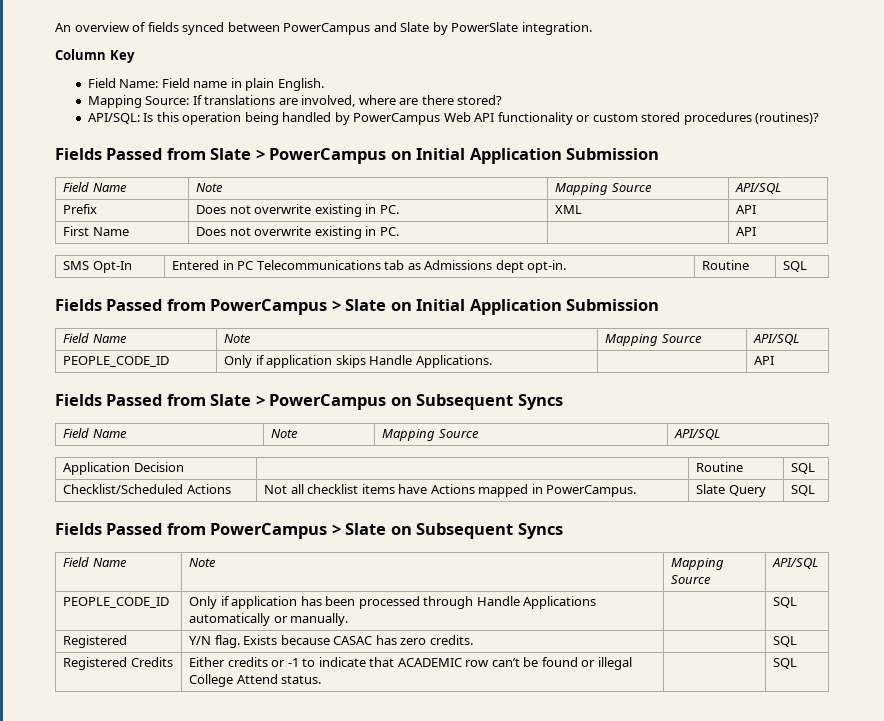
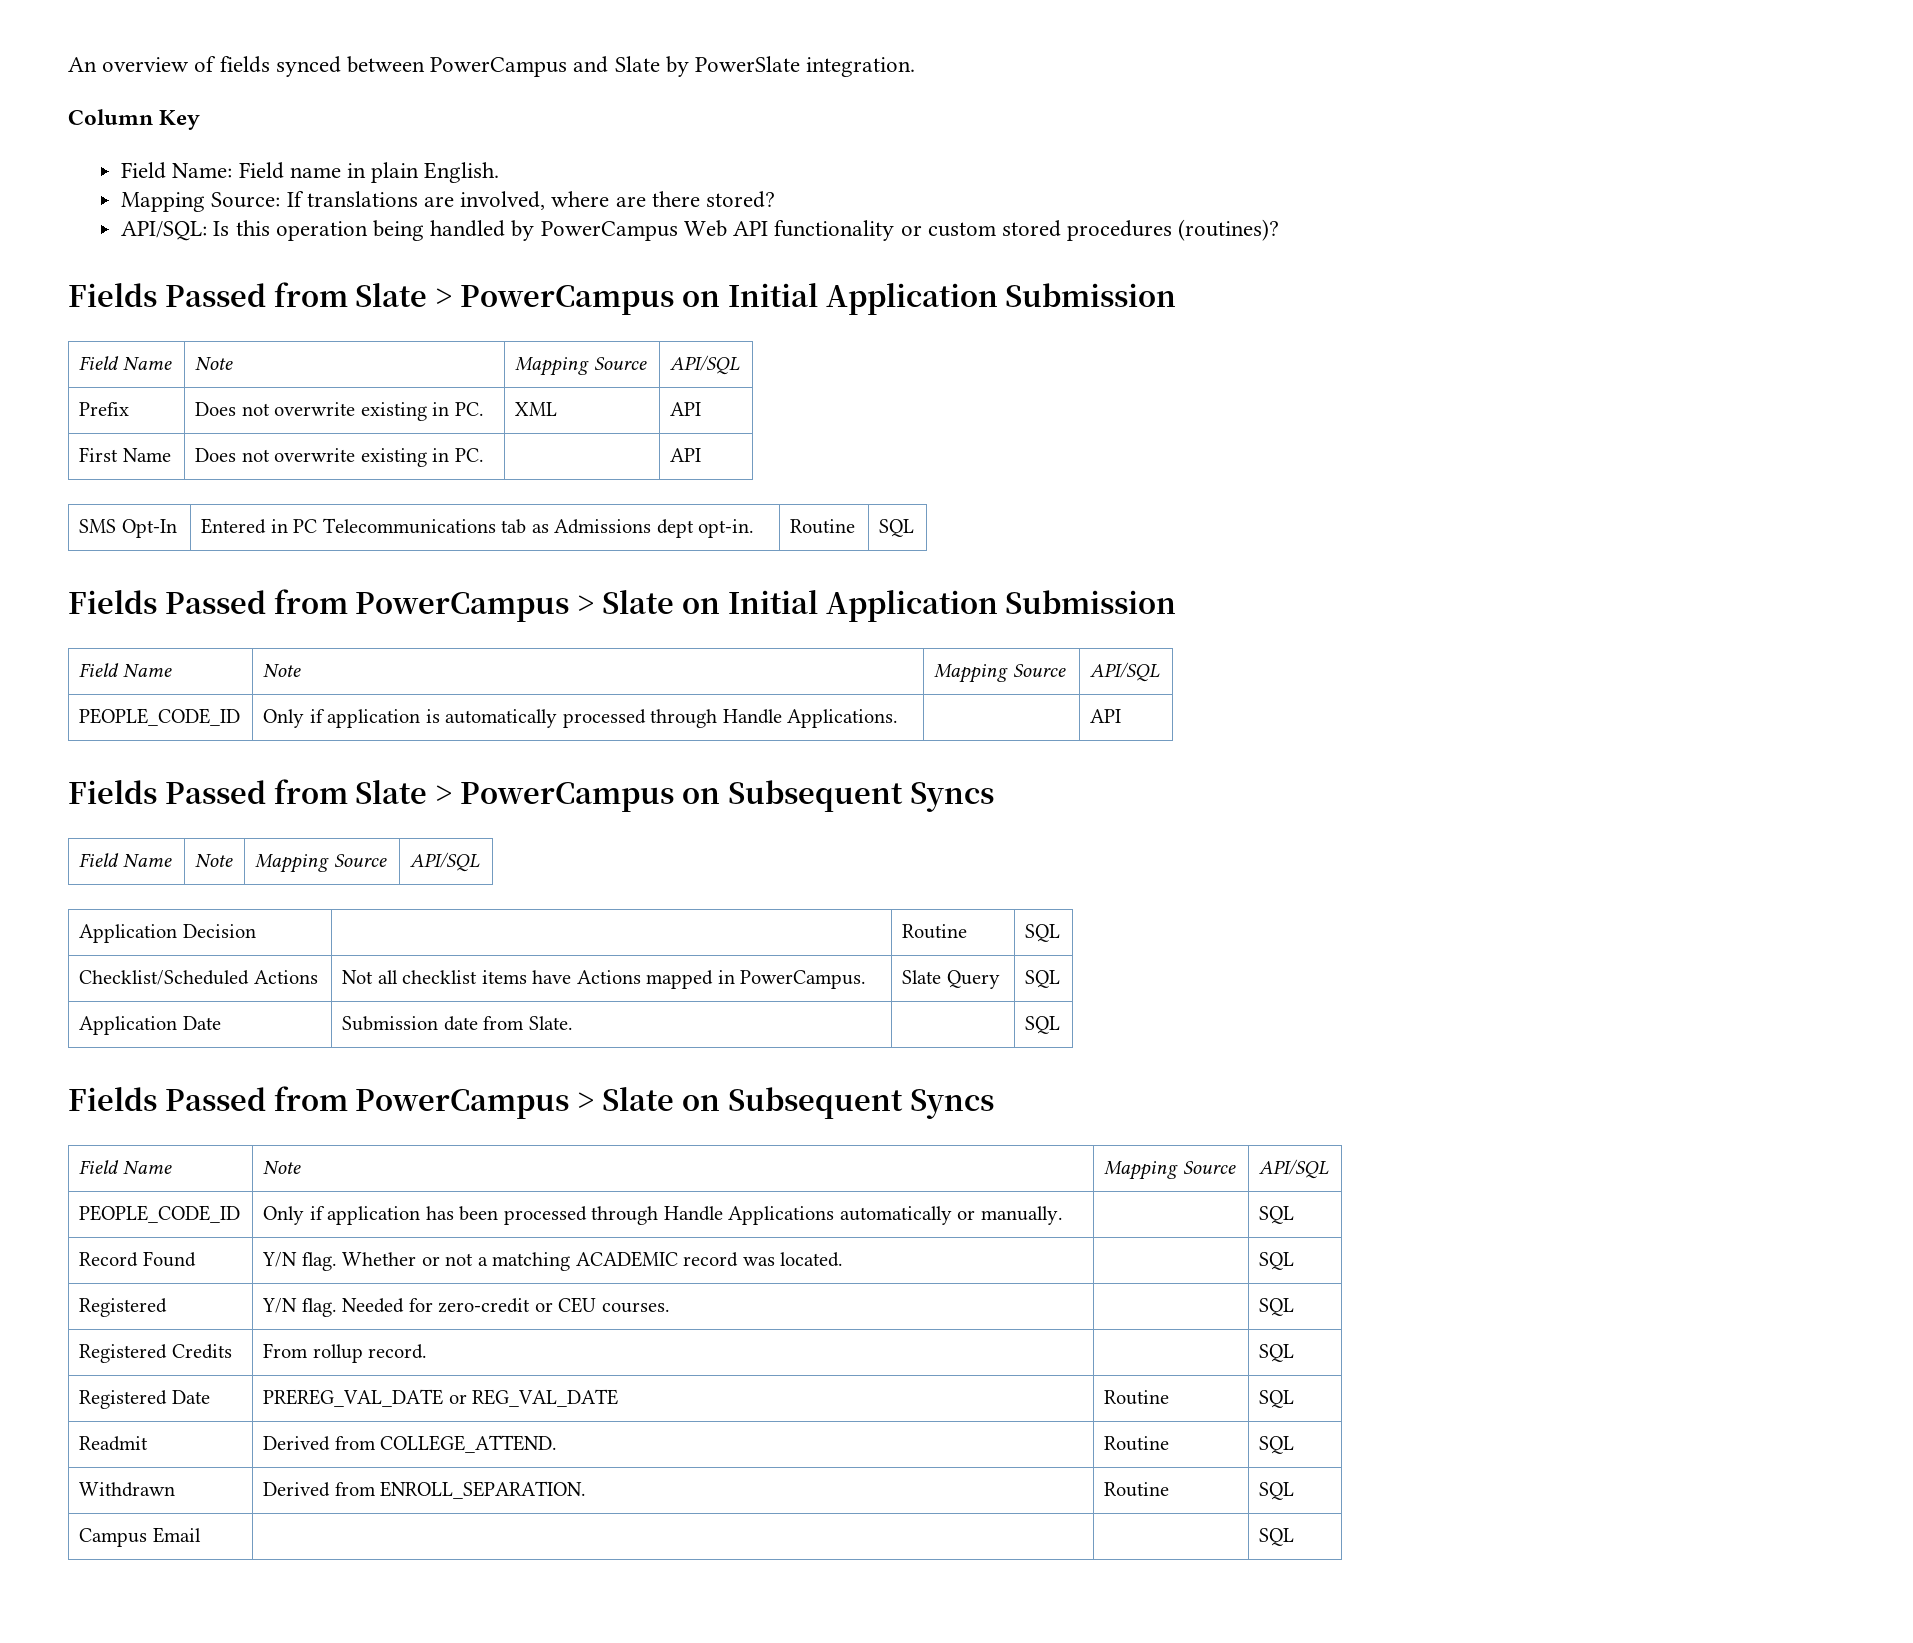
- PEOPLE_CODE_ID | Only if application skips Handle Applications. | | API
+ PEOPLE_CODE_ID | Only if application is automatically processed through Handle Applications. | | API
+ Application Date | Submission date from Slate. | | SQL
- Registered | Y/N flag. Exists because CASAC has zero credits. | | SQL
- Registered Credits | Either credits or -1 to indicate that ACADEMIC row can’t be found or illegal College Attend status. | | SQL
+ Record Found | Y/N flag. Whether or not a matching ACADEMIC record was located. | | SQL
+ Registered | Y/N flag. Needed for zero-credit or CEU courses. | | SQL
+ Registered Credits | From rollup record. | | SQL
+ Registered Date | PREREG_VAL_DATE or REG_VAL_DATE | Routine | SQL
+ Readmit | Derived from COLLEGE_ATTEND. | Routine | SQL
+ Withdrawn | Derived from ENROLL_SEPARATION. | Routine | SQL
+ Campus Email | | | SQL

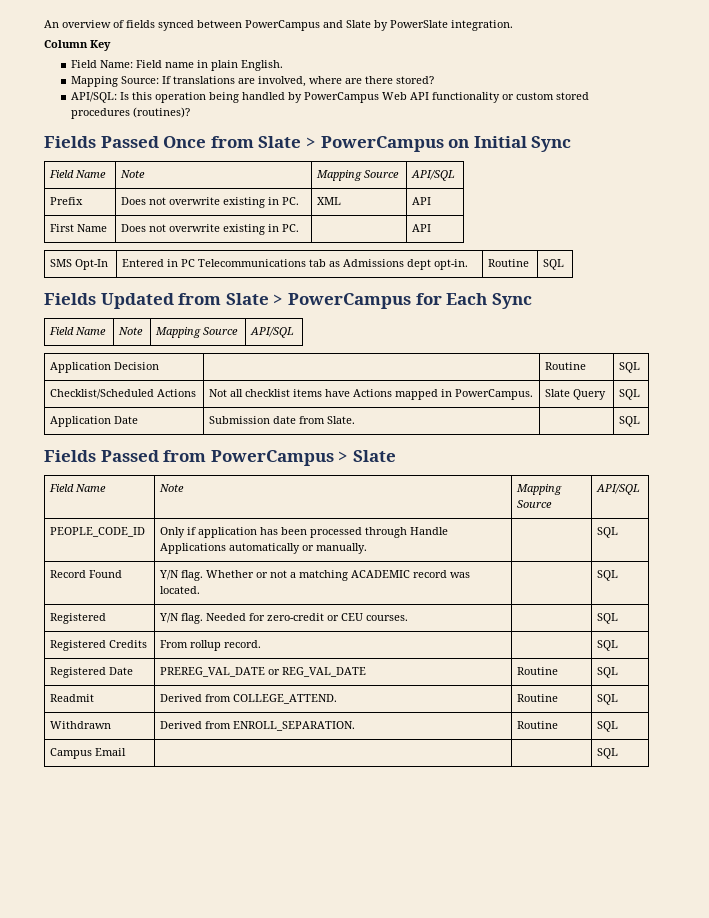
- Fields Passed from Slate > PowerCampus on Initial Application Submission
+ Fields Passed Once from Slate > PowerCampus on Initial Sync
- Fields Passed from PowerCampus > Slate on Initial Application Submission
- Field Name | Note | Mapping Source | API/SQL
- PEOPLE_CODE_ID | Only if application is automatically processed through Handle Applications. | | API
- Fields Passed from Slate > PowerCampus on Subsequent Syncs
+ Fields Updated from Slate > PowerCampus for Each Sync
- Fields Passed from PowerCampus > Slate on Subsequent Syncs
+ Fields Passed from PowerCampus > Slate

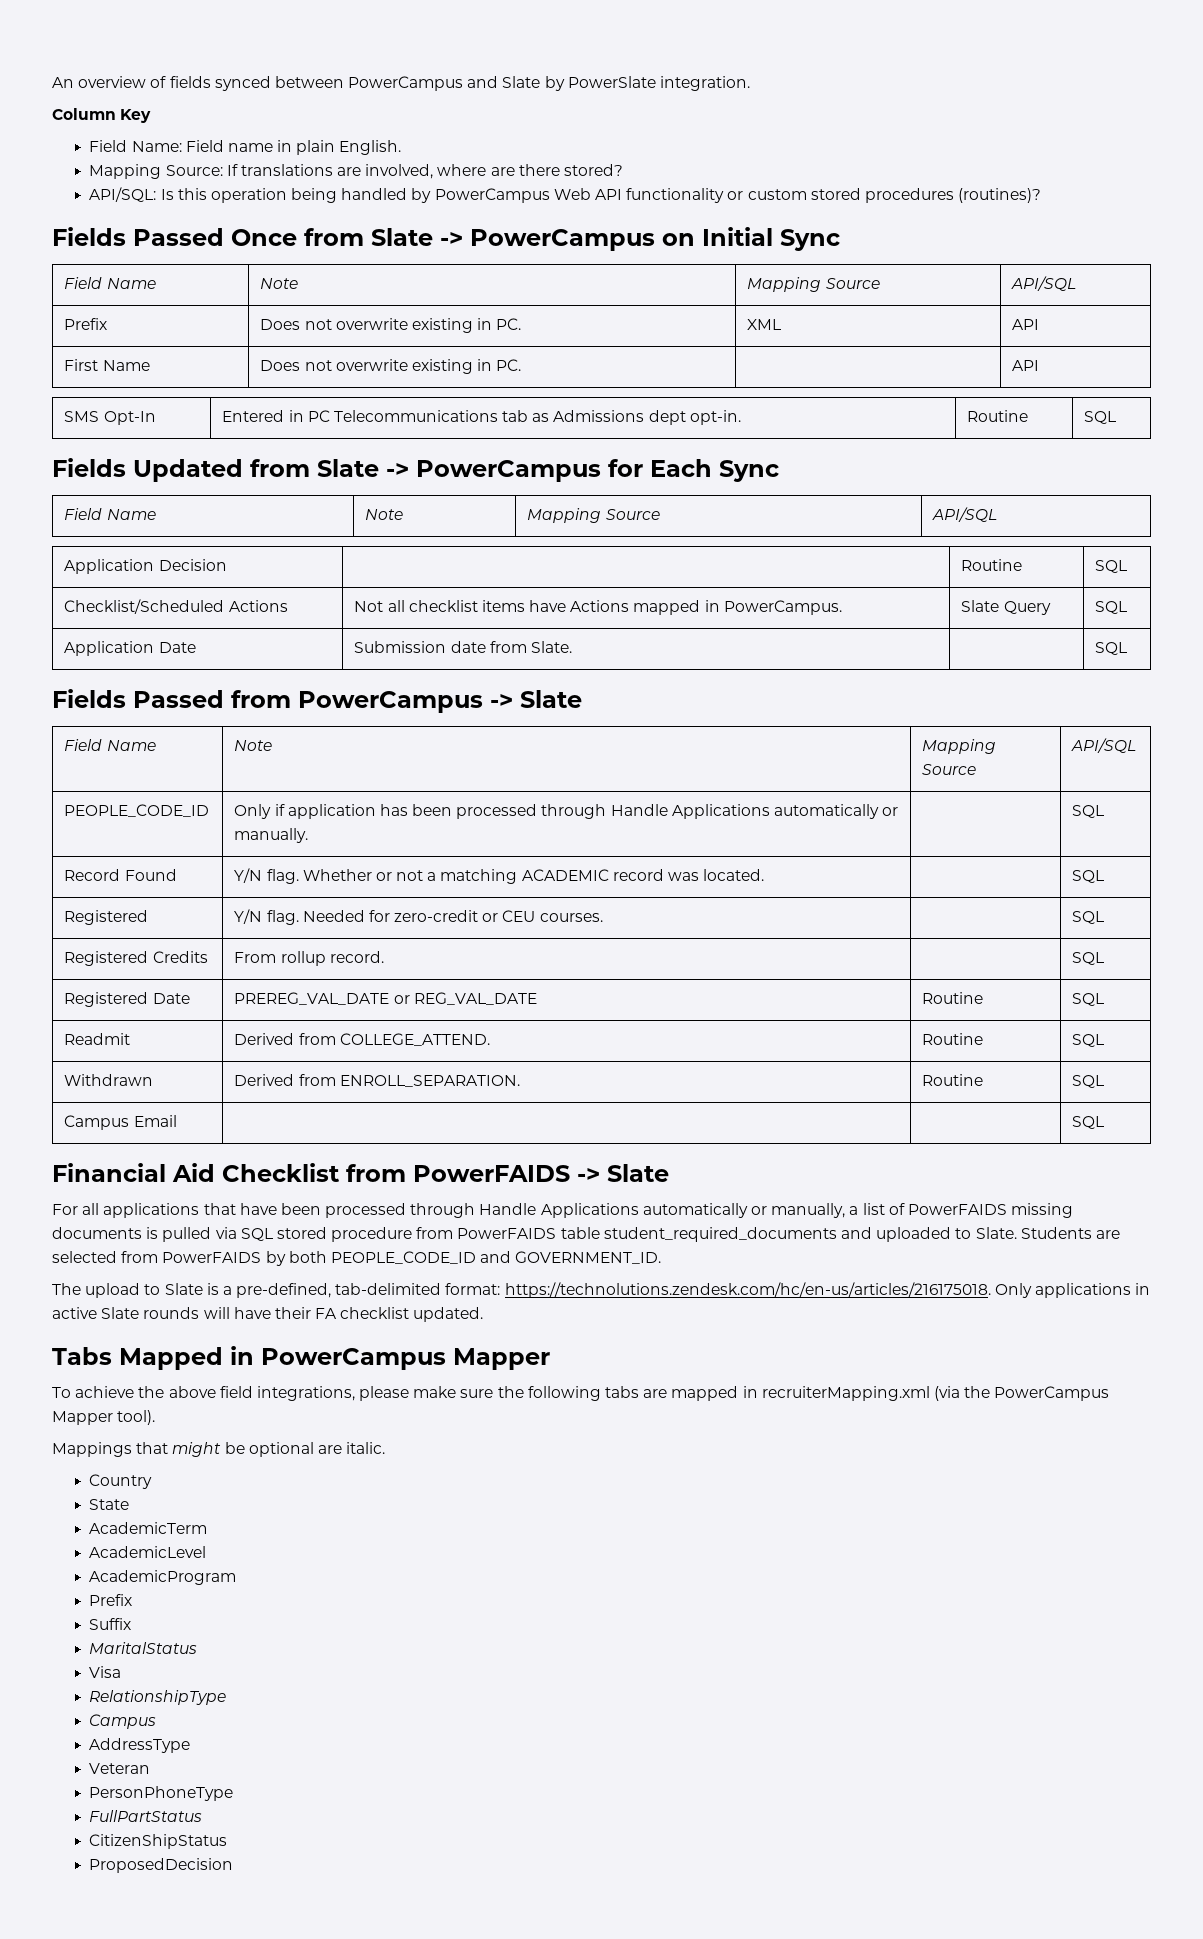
- Fields Passed Once from Slate > PowerCampus on Initial Sync
+ Fields Passed Once from Slate -> PowerCampus on Initial Sync
- Fields Updated from Slate > PowerCampus for Each Sync
+ Fields Updated from Slate -> PowerCampus for Each Sync
- Fields Passed from PowerCampus > Slate
+ Fields Passed from PowerCampus -> Slate
+ Financial Aid Checklist from PowerFAIDS -> Slate
+ For all applications that have been processed through Handle Applications automatically or manually, a list of PowerFAIDS missing documents is pulled via SQL stored procedure from PowerFAIDS table student_required_documents and uploaded to Slate. Students are selected from PowerFAIDS by both PEOPLE_CODE_ID and GOVERNMENT_ID.
+ The upload to Slate is a pre-defined, tab-delimited format: https://technolutions.zendesk.com/hc/en-us/articles/216175018. Only applications in active Slate rounds will have their FA checklist updated.
+ Tabs Mapped in PowerCampus Mapper
+ To achieve the above field integrations, please make sure the following tabs are mapped in recruiterMapping.xml (via the PowerCampus Mapper tool).
+ Mappings that might be optional are italic.
+ Country
+ State
+ AcademicTerm
+ AcademicLevel
+ AcademicProgram
+ Prefix
+ Suffix
+ MaritalStatus
+ Visa
+ RelationshipType
+ Campus
+ AddressType
+ Veteran
+ PersonPhoneType
+ FullPartStatus
+ CitizenShipStatus
+ ProposedDecision

